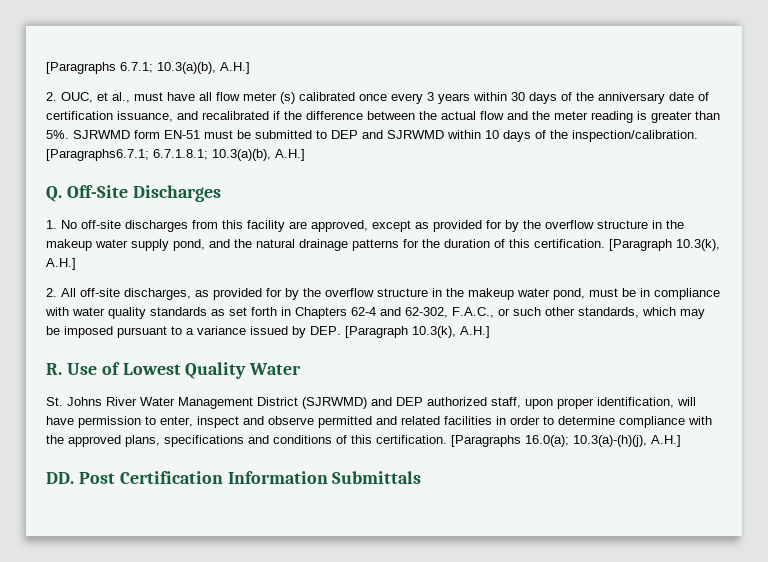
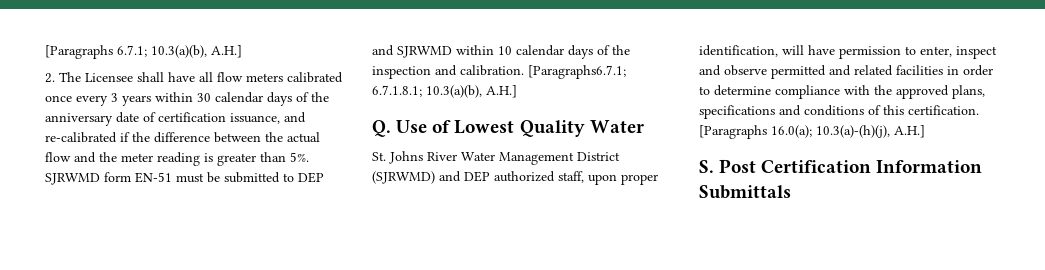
- 2. OUC, et al., must have all flow meter (s) calibrated once every 3 years within 30 days of the anniversary date of certification issuance, and recalibrated if the difference between the actual flow and the meter reading is greater than 5%.
+ 2. The Licensee shall have all flow meters calibrated once every 3 years within 30 calendar days of the anniversary date of certification issuance, and re-calibrated if the difference between the actual flow and the meter reading is greater than 5%.
- SJRWMD form EN-51 must be submitted to DEP and SJRWMD within 10 days of the inspection/calibration.
+ SJRWMD form EN-51 must be submitted to DEP and SJRWMD within 10 calendar days of the inspection and calibration.
- Q. Off-Site Discharges
- 1. No off-site discharges from this facility are approved, except as provided for by the overflow structure in the makeup water supply pond, and the natural drainage patterns for the duration of this certification. [Paragraph 10.3(k), A.H.]
- 2. All off-site discharges, as provided for by the overflow structure in the makeup water pond, must be in compliance with water quality standards as set forth in Chapters 62-4 and 62-302, F.A.C., or such other standards, which may be imposed pursuant to a variance issued by DEP. [Paragraph 10.3(k), A.H.]
- R. Use of Lowest Quality Water
+ Q. Use of Lowest Quality Water
- DD. Post Certification Information Submittals
+ S. Post Certification Information Submittals

